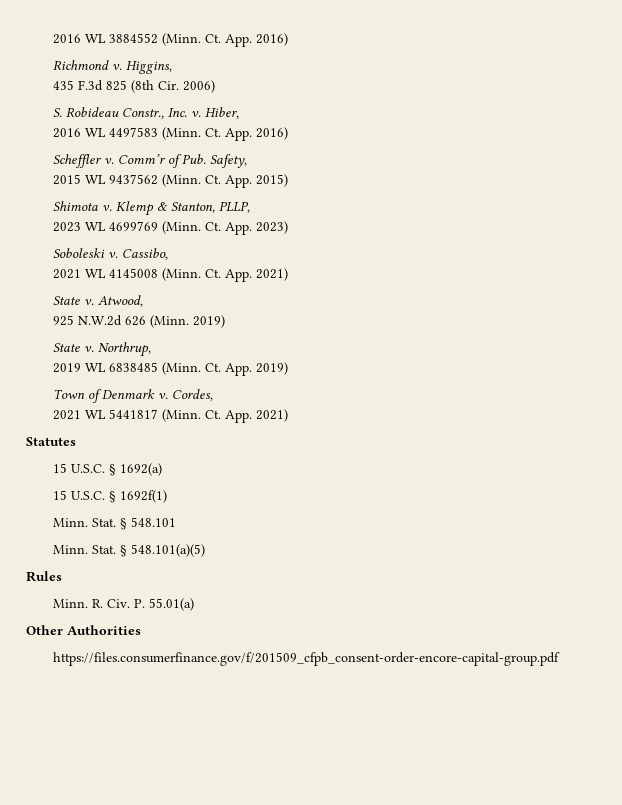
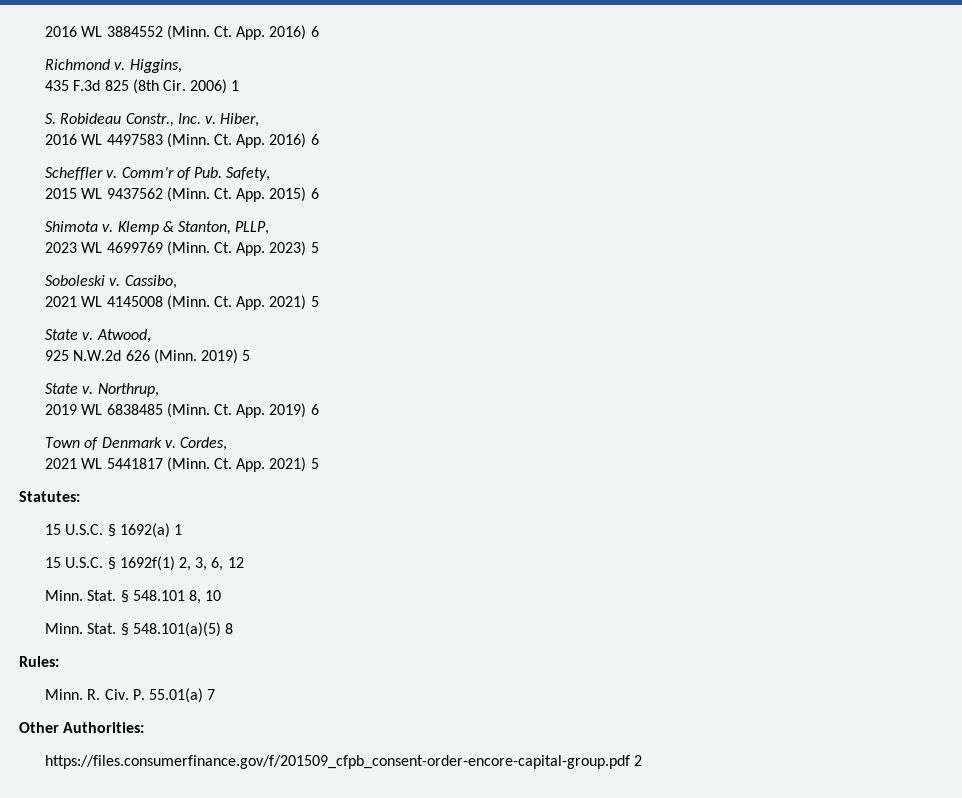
- 2016 WL 3884552 (Minn. Ct. App. 2016)
+ 2016 WL 3884552 (Minn. Ct. App. 2016) 6
- 435 F.3d 825 (8th Cir. 2006)
+ 435 F.3d 825 (8th Cir. 2006) 1
- 2016 WL 4497583 (Minn. Ct. App. 2016)
+ 2016 WL 4497583 (Minn. Ct. App. 2016) 6
- Ct. App. 2015)
+ Ct. App. 2015) 6
- Ct. App. 2023)
+ Ct. App. 2023) 5
- 2021 WL 4145008 (Minn. Ct. App. 2021)
+ 2021 WL 4145008 (Minn. Ct. App. 2021) 5
- 925 N.W.2d 626 (Minn. 2019)
+ 925 N.W.2d 626 (Minn. 2019) 5
- Ct. App. 2019)
+ Ct. App. 2019) 6
- 2021 WL 5441817 (Minn. Ct. App. 2021)
- Statutes
+ 2021 WL 5441817 (Minn. Ct. App. 2021) 5
+ Statutes:
- 15 U.S.C. § 1692(a)
+ 15 U.S.C. § 1692(a) 1
- 15 U.S.C. § 1692f(1)
+ 15 U.S.C. § 1692f(1) 2, 3, 6, 12
- § 548.101
+ § 548.101 8, 10
- § 548.101(a)(5)
- Rules
+ § 548.101(a)(5) 8
+ Rules:
- R. Civ. P. 55.01(a)
+ R. Civ. P. 55.01(a) 7
- Other Authorities
+ Other Authorities:
- https://files.consumerfinance.gov/f/201509_cfpb_consent-order-encore-capital-group.pdf
+ https://files.consumerfinance.gov/f/201509_cfpb_consent-order-encore-capital-group.pdf 2

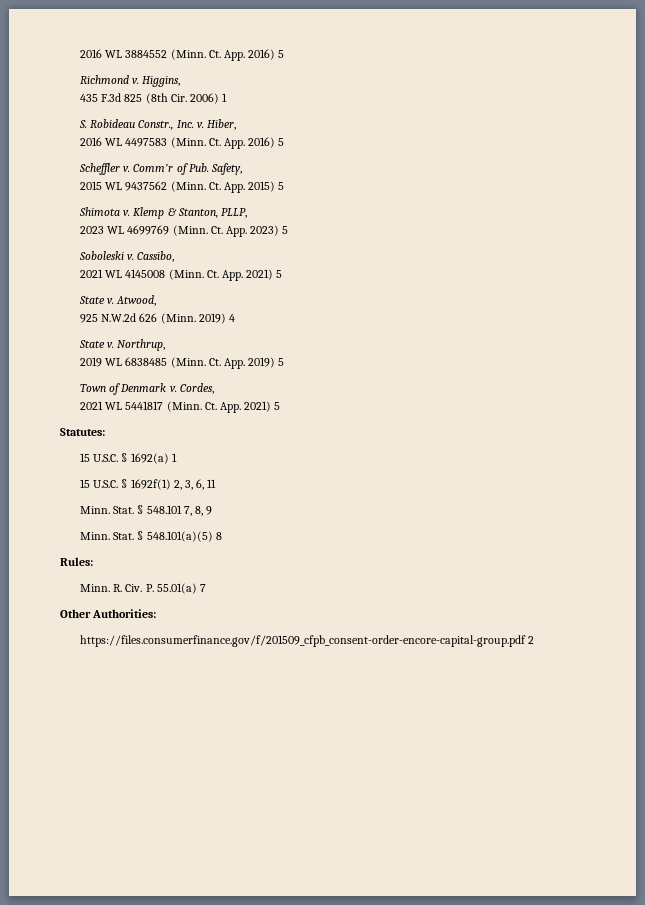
- 2016 WL 3884552 (Minn. Ct. App. 2016) 6
+ 2016 WL 3884552 (Minn. Ct. App. 2016) 5
- 2016 WL 4497583 (Minn. Ct. App. 2016) 6
+ 2016 WL 4497583 (Minn. Ct. App. 2016) 5
- Ct. App. 2015) 6
+ Ct. App. 2015) 5
- 2019) 5
+ 2019) 4
- Ct. App. 2019) 6
+ Ct. App. 2019) 5
- 15 U.S.C. § 1692f(1) 2, 3, 6, 12
+ 15 U.S.C. § 1692f(1) 2, 3, 6, 11
- § 548.101 8, 10
+ § 548.101 7, 8, 9

